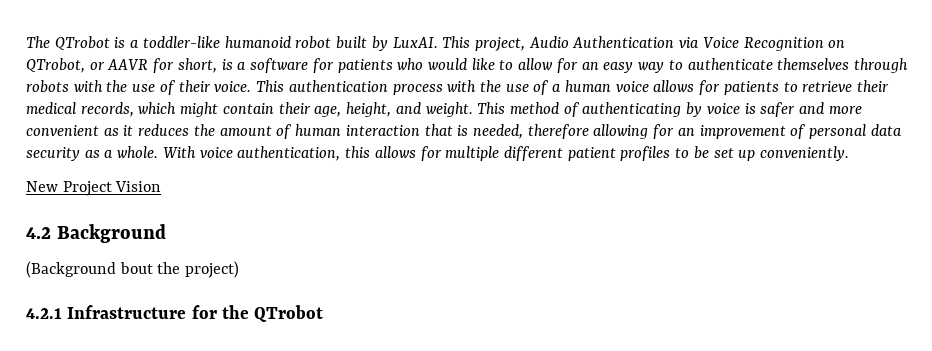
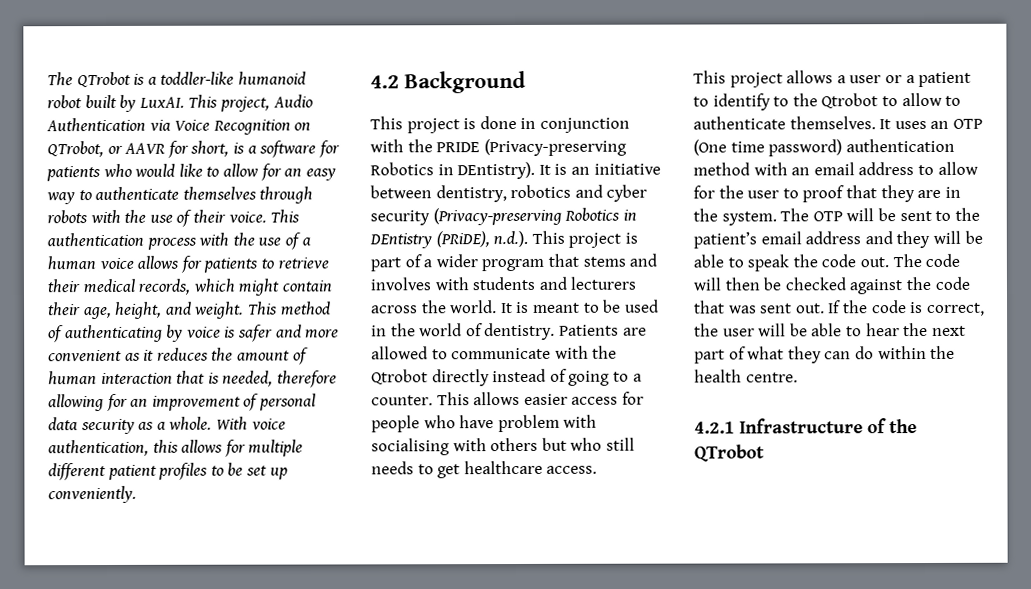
- New Project Vision
- (Background bout the project)
+ This project is done in conjunction with the PRIDE (Privacy-preserving Robotics in DEntistry). It is an initiative between dentistry, robotics and cyber security (Privacy-preserving Robotics in DEntistry (PRiDE), n.d.). This project is part of a wider program that stems and involves with students and lecturers across the world. It is meant to be used in the world of dentistry. Patients are allowed to communicate with the Qtrobot directly instead of going to a counter. This allows easier access for people who have problem with socialising with others but who still needs to get healthcare access.
+ This project allows a user or a patient to identify to the Qtrobot to allow to authenticate themselves. It uses an OTP (One time password) authentication method with an email address to allow for the user to proof that they are in the system. The OTP will be sent to the patient’s email address and they will be able to speak the code out. The code will then be checked against the code that was sent out. If the code is correct, the user will be able to hear the next part of what they can do within the health centre.
- 4.2.1 Infrastructure for the QTrobot
+ 4.2.1 Infrastructure of the QTrobot

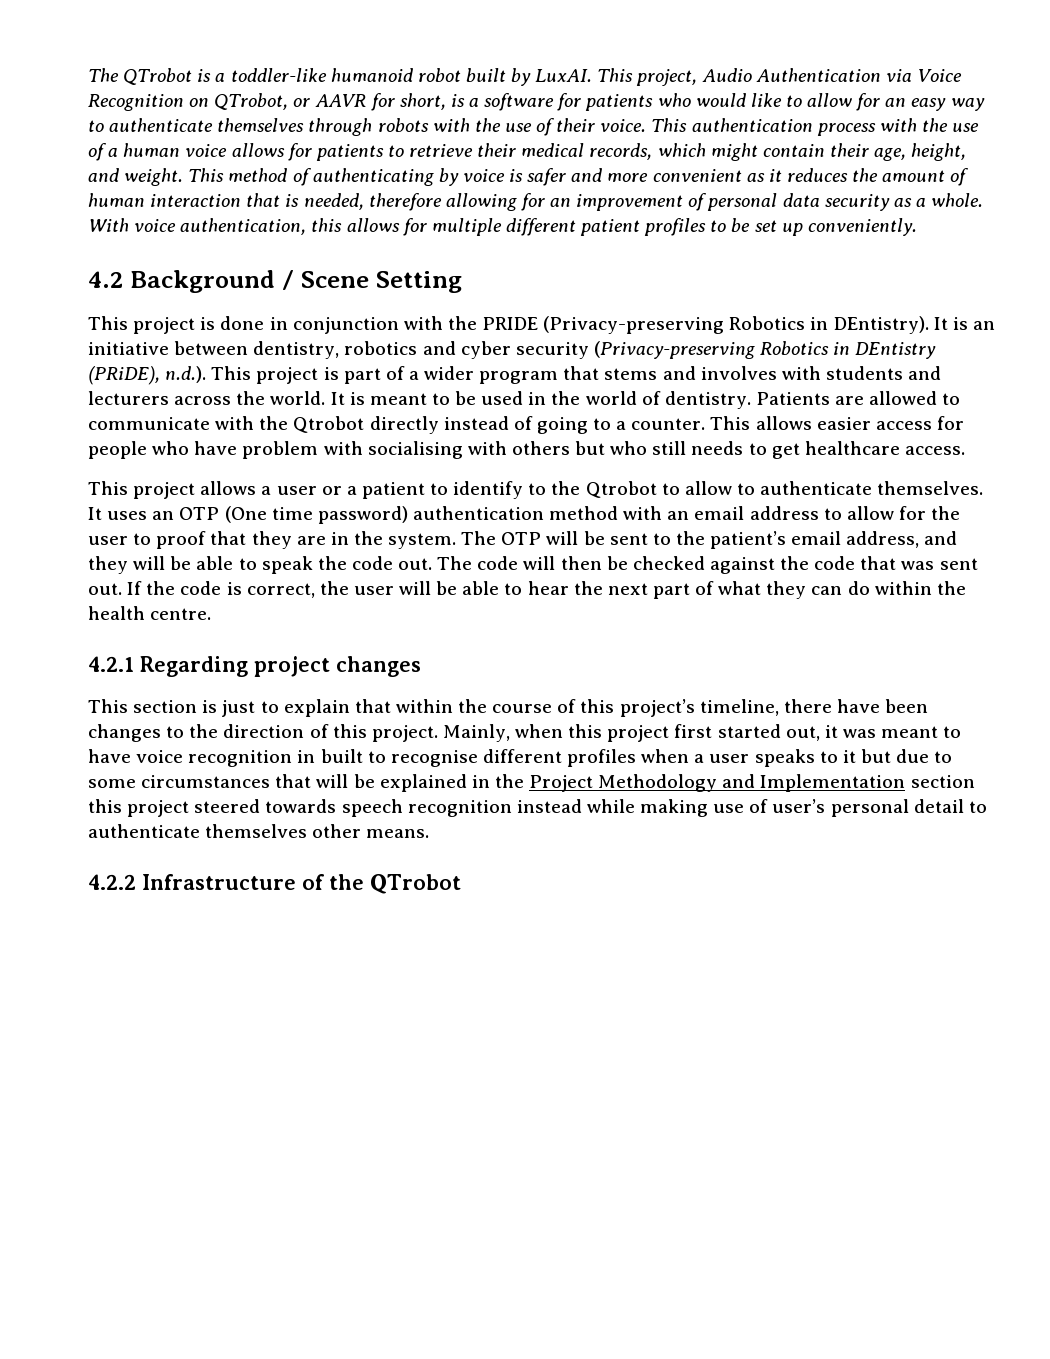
- 4.2 Background
+ 4.2 Background / Scene Setting
- The OTP will be sent to the patient’s email address and they will be able to speak the code out.
+ The OTP will be sent to the patient’s email address, and they will be able to speak the code out.
- 4.2.1 Infrastructure of the QTrobot
+ 4.2.1 Regarding project changes
+ This section is just to explain that within the course of this project’s timeline, there have been changes to the direction of this project. Mainly, when this project first started out, it was meant to have voice recognition in built to recognise different profiles when a user speaks to it but due to some circumstances that will be explained in the Project Methodology and Implementation section this project steered towards speech recognition instead while making use of user’s personal detail to authenticate themselves other means.
+ 4.2.2 Infrastructure of the QTrobot

